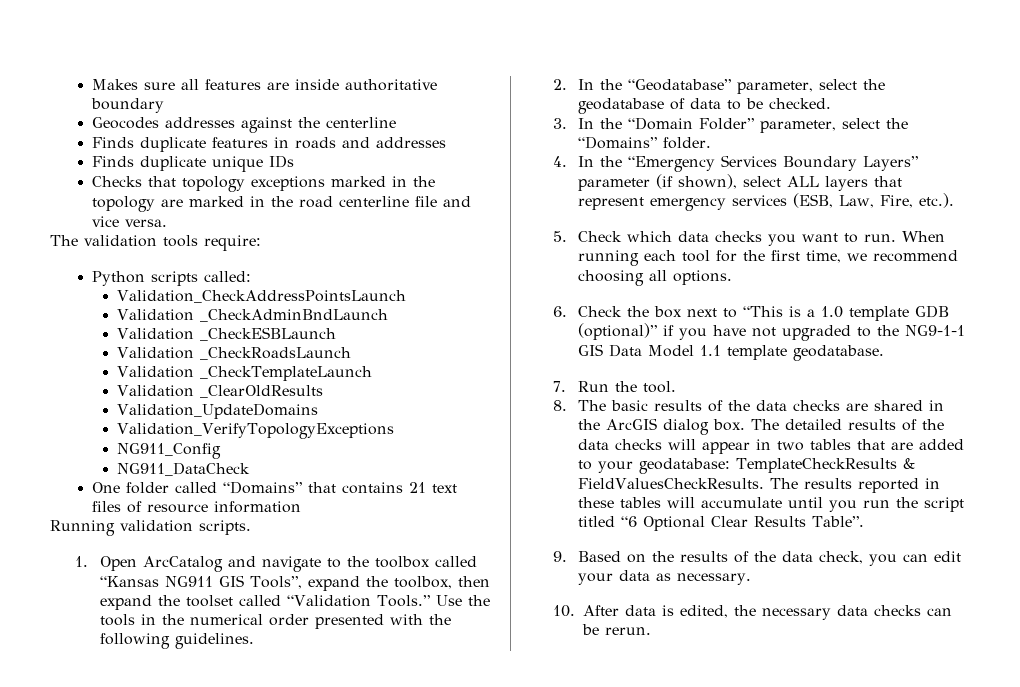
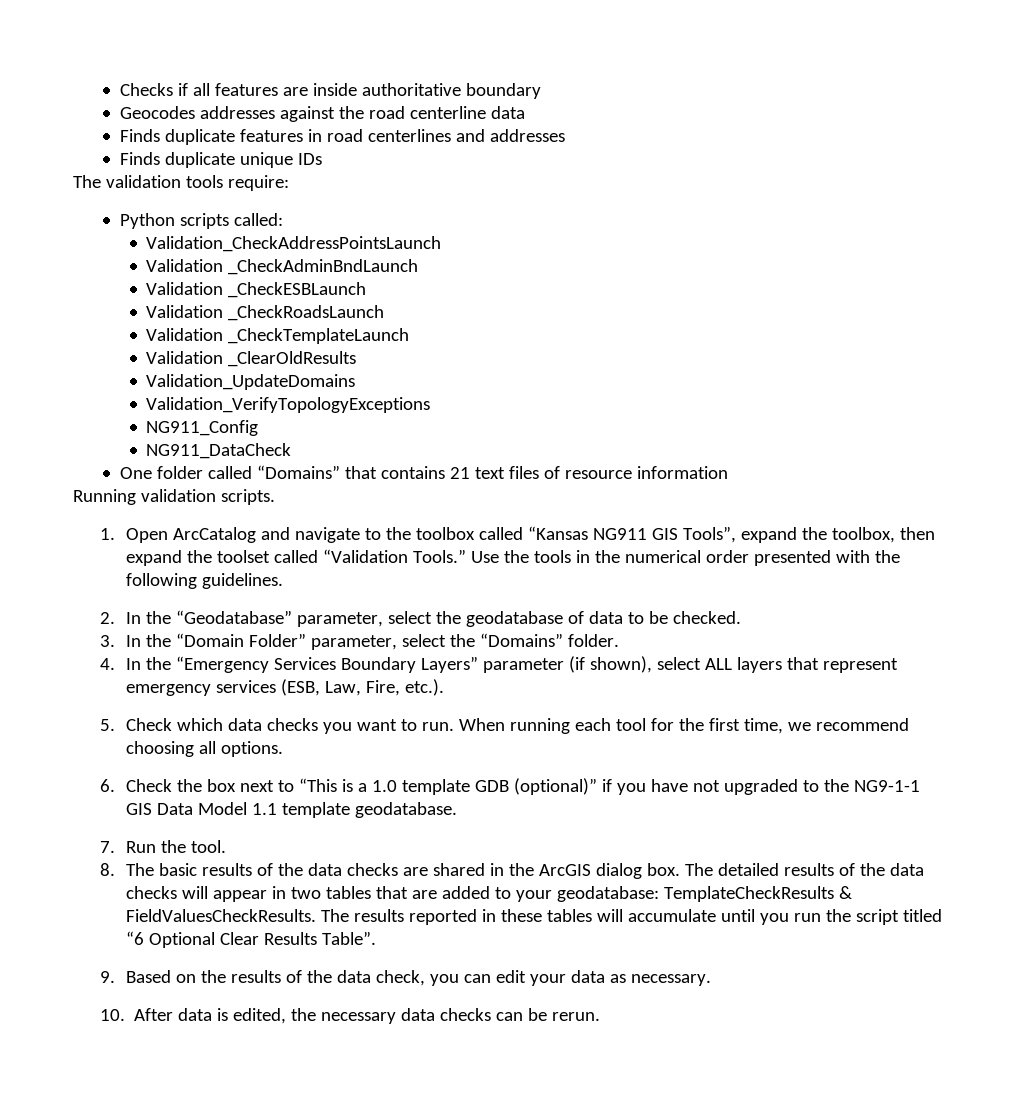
- Makes sure all features are inside authoritative boundary
+ Checks if all features are inside authoritative boundary
- Geocodes addresses against the centerline
+ Geocodes addresses against the road centerline data
- Finds duplicate features in roads and addresses
+ Finds duplicate features in road centerlines and addresses
- Checks that topology exceptions marked in the topology are marked in the road centerline file and vice versa.

